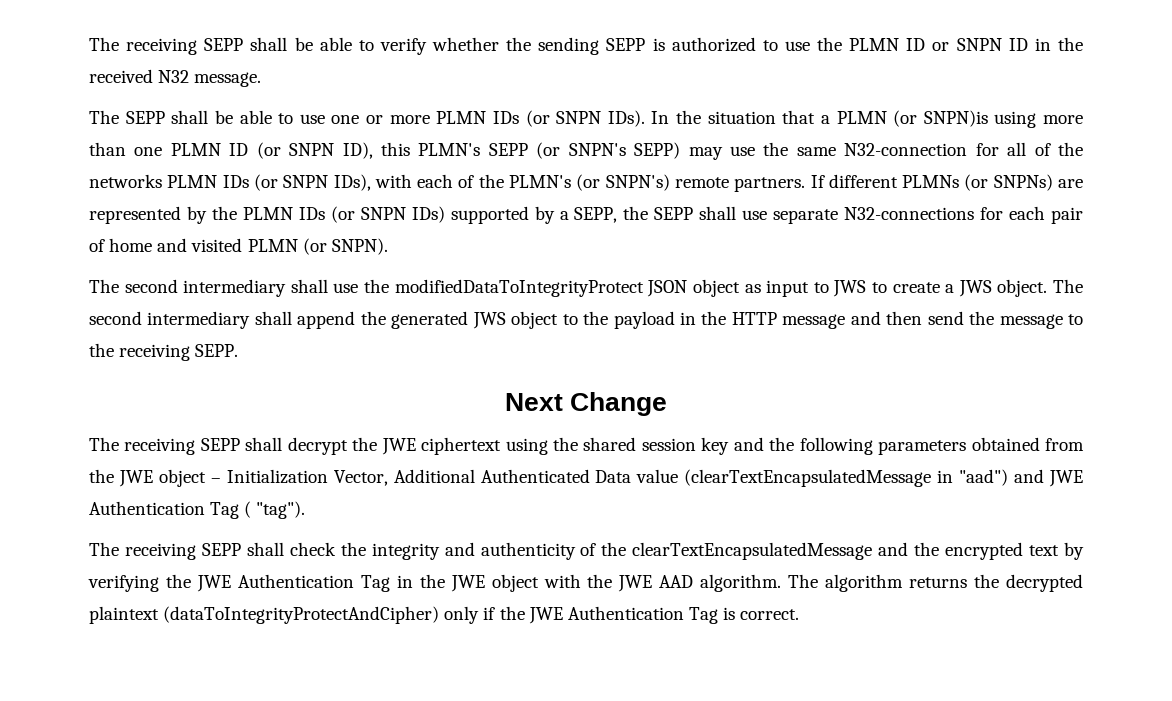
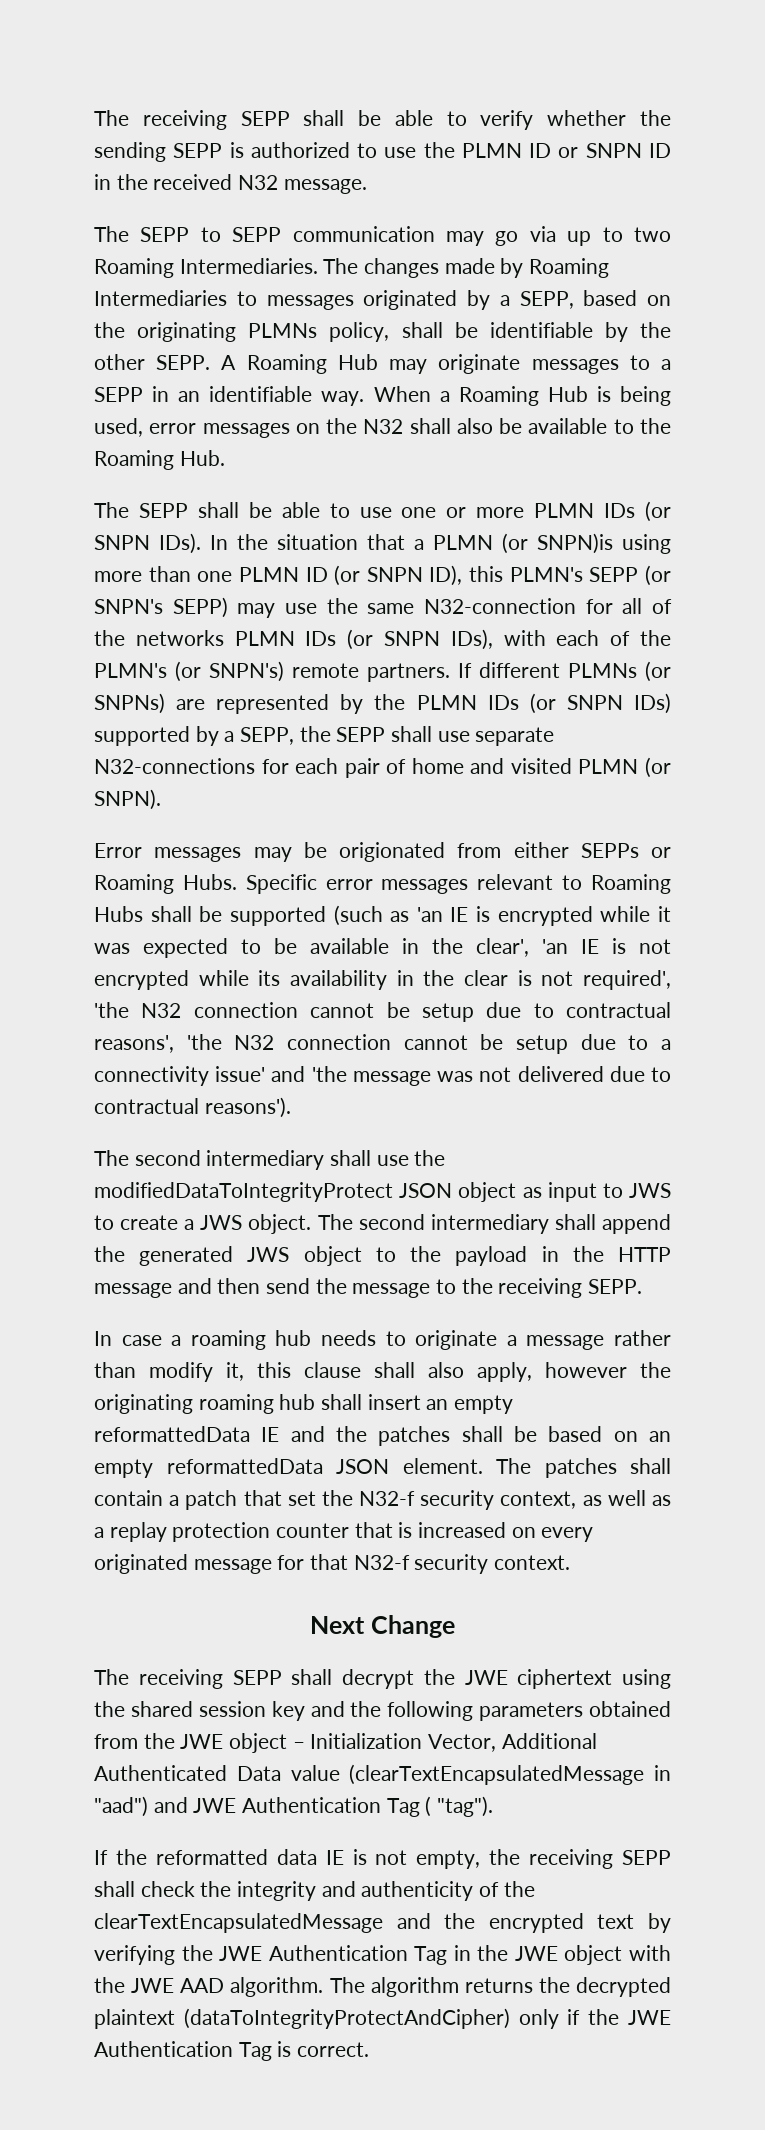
+ The SEPP to SEPP communication may go via up to two Roaming Intermediaries. The changes made by Roaming Intermediaries to messages originated by a SEPP, based on the originating PLMNs policy, shall be identifiable by the other SEPP. A Roaming Hub may originate messages to a SEPP in an identifiable way. When a Roaming Hub is being used, error messages on the N32 shall also be available to the Roaming Hub.
+ Error messages may be origionated from either SEPPs or Roaming Hubs. Specific error messages relevant to Roaming Hubs shall be supported (such as 'an IE is encrypted while it was expected to be available in the clear', 'an IE is not encrypted while its availability in the clear is not required', 'the N32 connection cannot be setup due to contractual reasons', 'the N32 connection cannot be setup due to a connectivity issue' and 'the message was not delivered due to contractual reasons').
+ In case a roaming hub needs to originate a message rather than modify it, this clause shall also apply, however the originating roaming hub shall insert an empty reformattedData IE and the patches shall be based on an empty reformattedData JSON element. The patches shall contain a patch that set the N32-f security context, as well as a replay protection counter that is increased on every originated message for that N32-f security context.
- The receiving SEPP shall check the integrity and authenticity of the clearTextEncapsulatedMessage and the encrypted text by verifying the JWE Authentication Tag in the JWE object with the JWE AAD algorithm.
+ If the reformatted data IE is not empty, the receiving SEPP shall check the integrity and authenticity of the clearTextEncapsulatedMessage and the encrypted text by verifying the JWE Authentication Tag in the JWE object with the JWE AAD algorithm.

